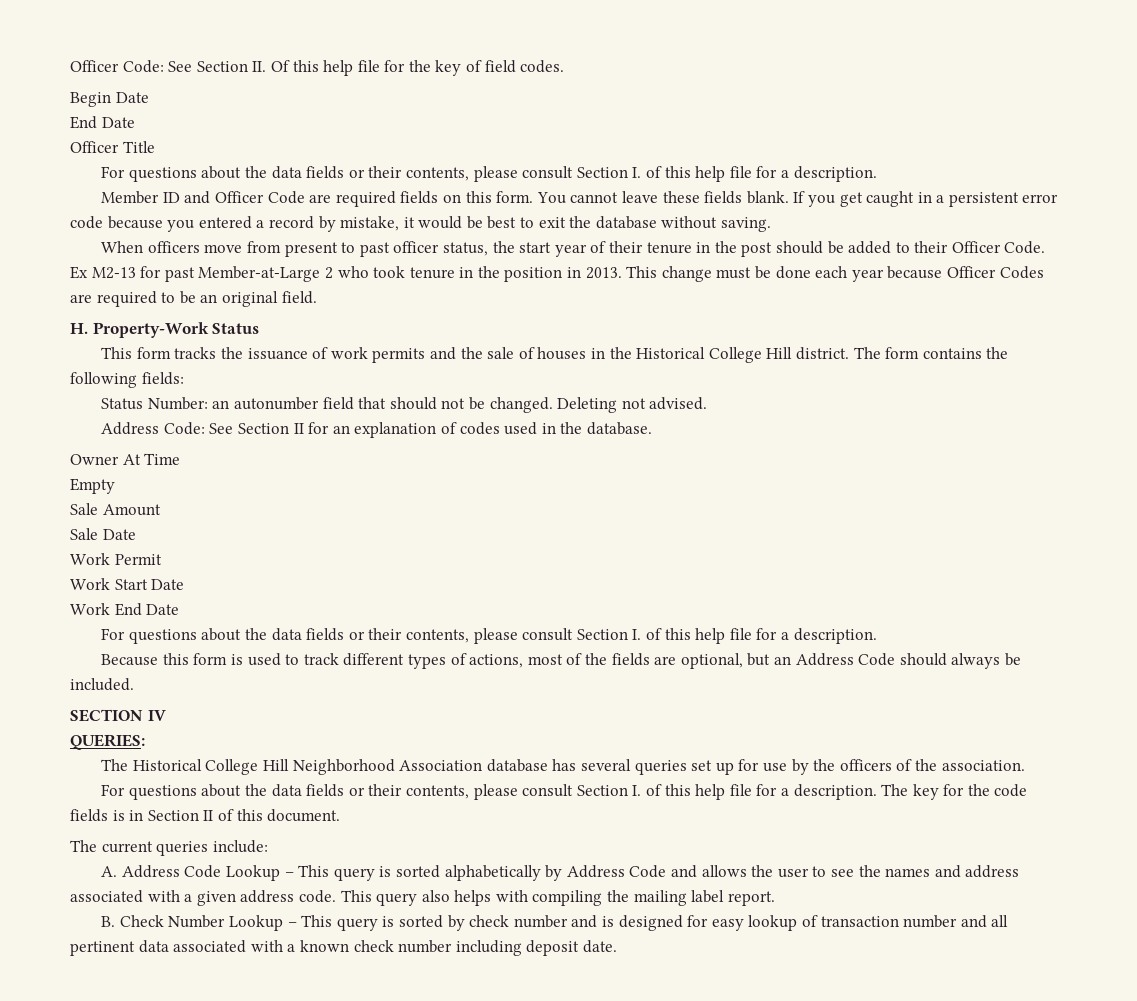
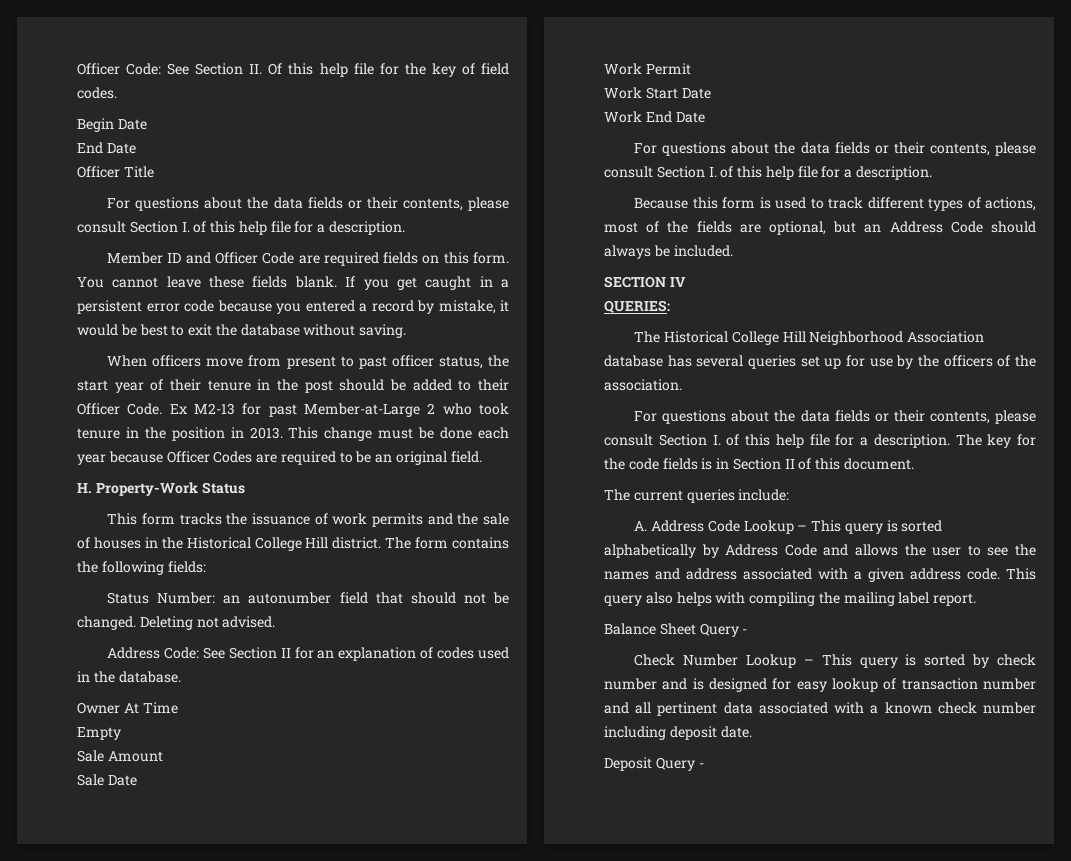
- B. Check Number Lookup – This query is sorted by check number and is designed for easy lookup of transaction number and all pertinent data associated with a known check number including deposit date.
+ Balance Sheet Query -
+ Check Number Lookup – This query is sorted by check number and is designed for easy lookup of transaction number and all pertinent data associated with a known check number including deposit date.
+ Deposit Query -

